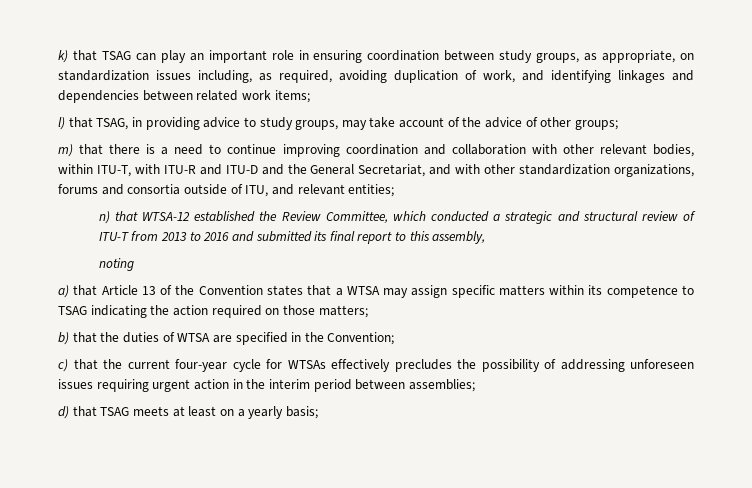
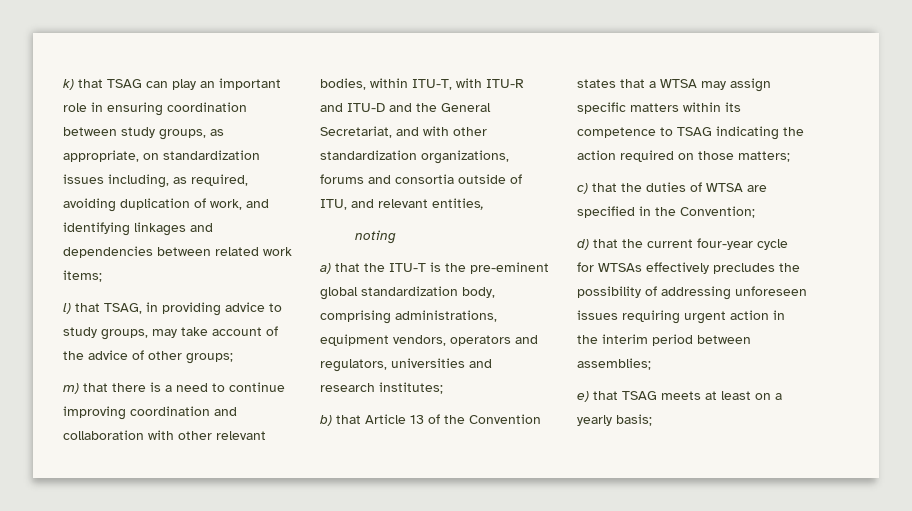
- m) that there is a need to continue improving coordination and collaboration with other relevant bodies, within ITU-T, with ITU-R and ITU-D and the General Secretariat, and with other standardization organizations, forums and consortia outside of ITU, and relevant entities;
- n) that WTSA-12 established the Review Committee, which conducted a strategic and structural review of ITU-T from 2013 to 2016 and submitted its final report to this assembly,
+ m) that there is a need to continue improving coordination and collaboration with other relevant bodies, within ITU-T, with ITU-R and ITU-D and the General Secretariat, and with other standardization organizations, forums and consortia outside of ITU, and relevant entities,
  noting
- a) that Article 13 of the Convention states that a WTSA may assign specific matters within its competence to TSAG indicating the action required on those matters;
+ a) that the ITU-T is the pre-eminent global standardization body, comprising administrations, equipment vendors, operators and regulators, universities and research institutes;
+ b) that Article 13 of the Convention states that a WTSA may assign specific matters within its competence to TSAG indicating the action required on those matters;
- b) that the duties of WTSA are specified in the Convention;
+ c) that the duties of WTSA are specified in the Convention;
- c) that the current four-year cycle for WTSAs effectively precludes the possibility of addressing unforeseen issues requiring urgent action in the interim period between assemblies;
+ d) that the current four-year cycle for WTSAs effectively precludes the possibility of addressing unforeseen issues requiring urgent action in the interim period between assemblies;
- d) that TSAG meets at least on a yearly basis;
+ e) that TSAG meets at least on a yearly basis;

